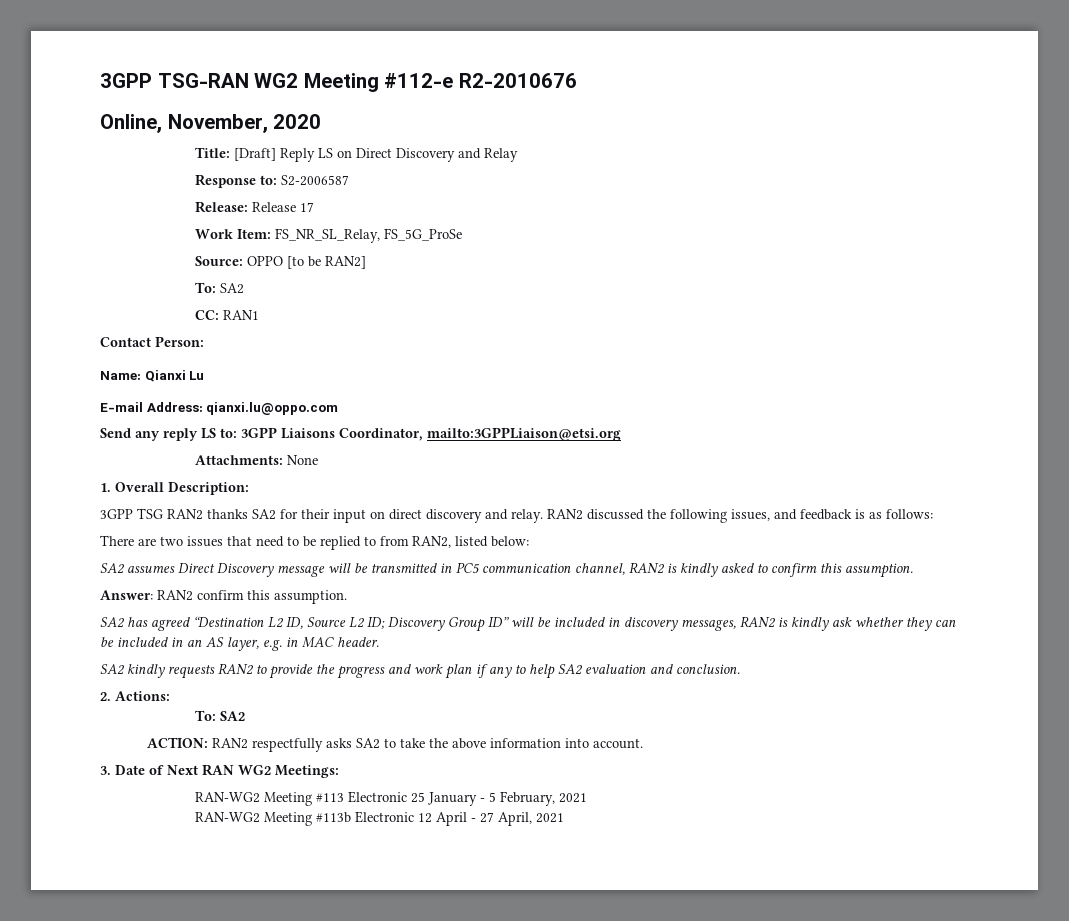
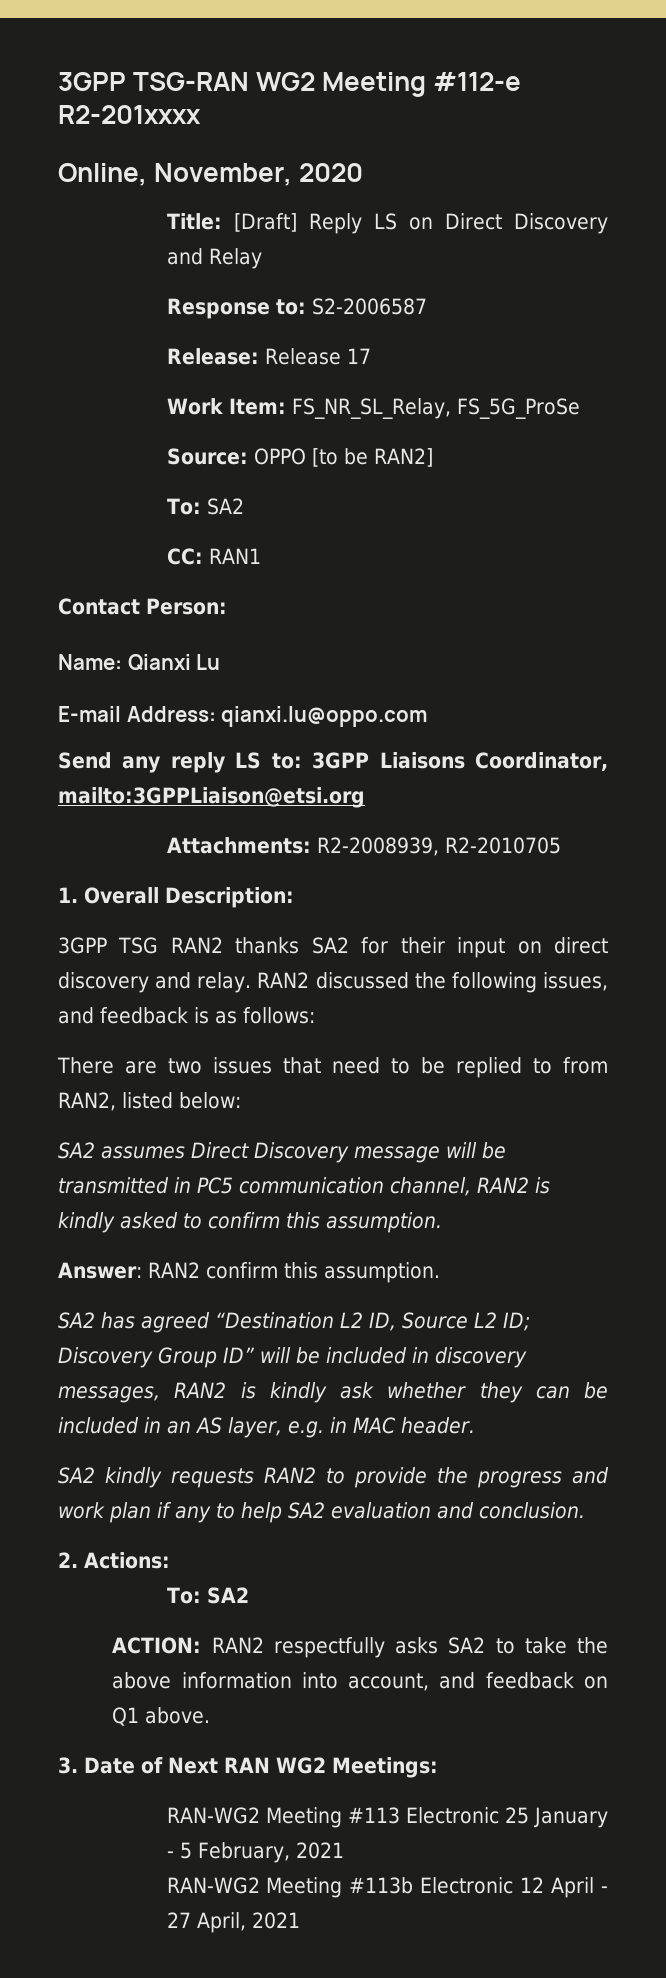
- 3GPP TSG-RAN WG2 Meeting #112-e R2-2010676
+ 3GPP TSG-RAN WG2 Meeting #112-e R2-201xxxx
- Attachments: None
+ Attachments: R2-2008939, R2-2010705
- ACTION: RAN2 respectfully asks SA2 to take the above information into account.
+ ACTION: RAN2 respectfully asks SA2 to take the above information into account, and feedback on Q1 above.

